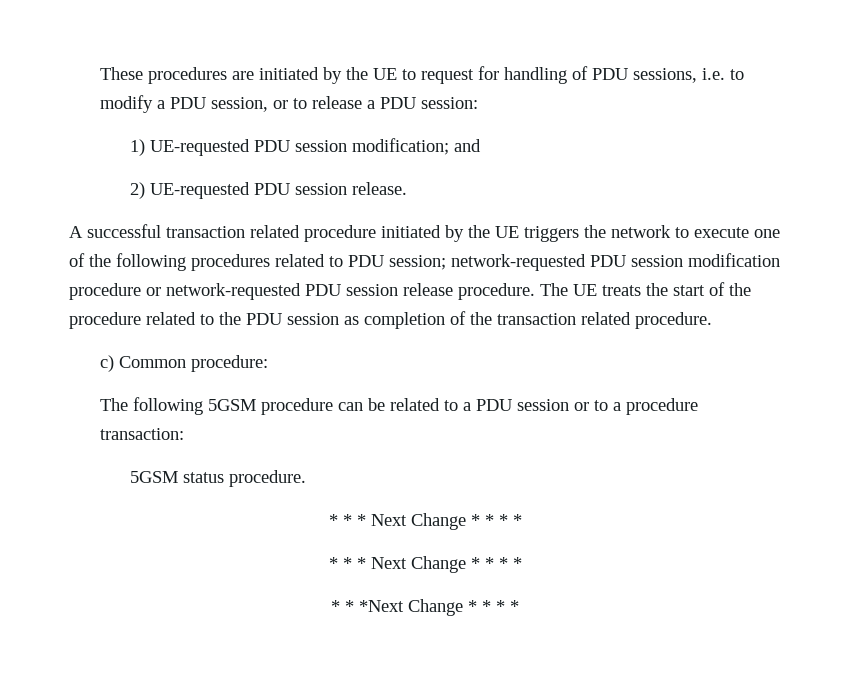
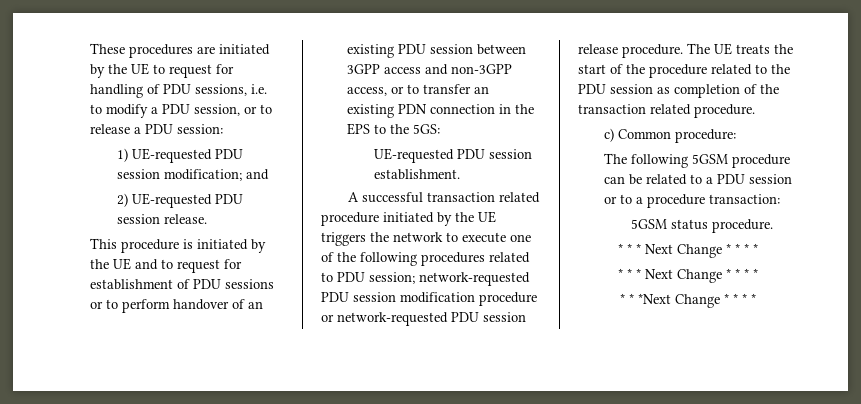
+ This procedure is initiated by the UE and to request for establishment of PDU sessions or to perform handover of an existing PDU session between 3GPP access and non-3GPP access, or to transfer an existing PDN connection in the EPS to the 5GS:
+ UE-requested PDU session establishment.

